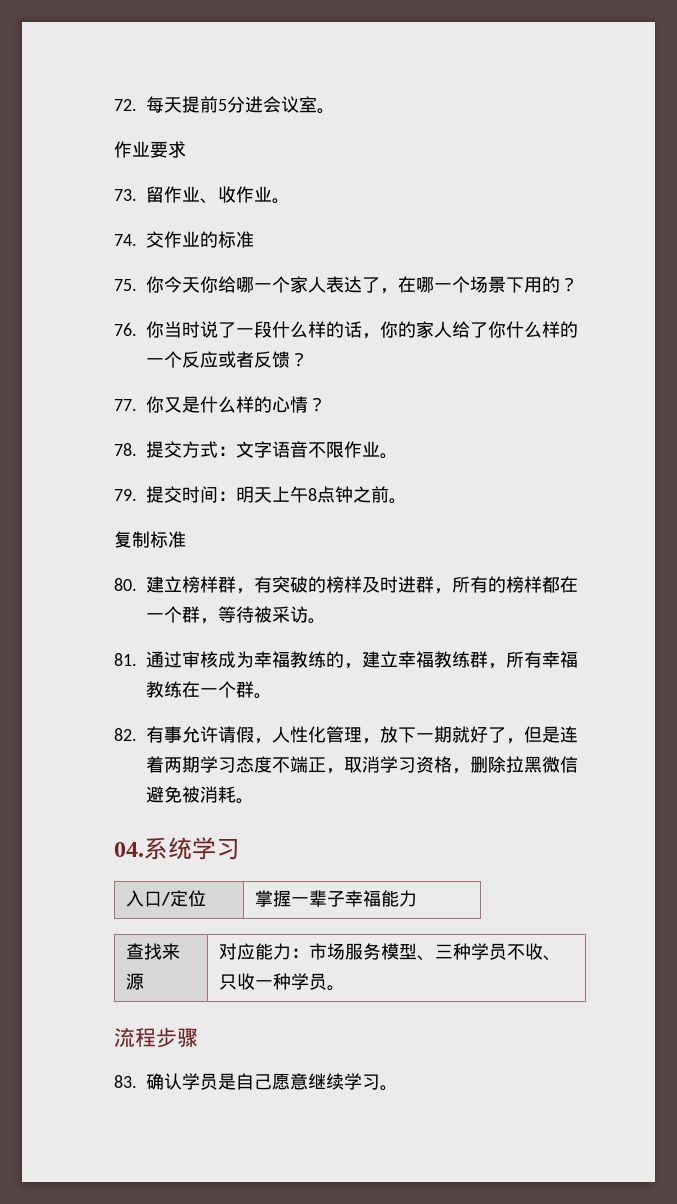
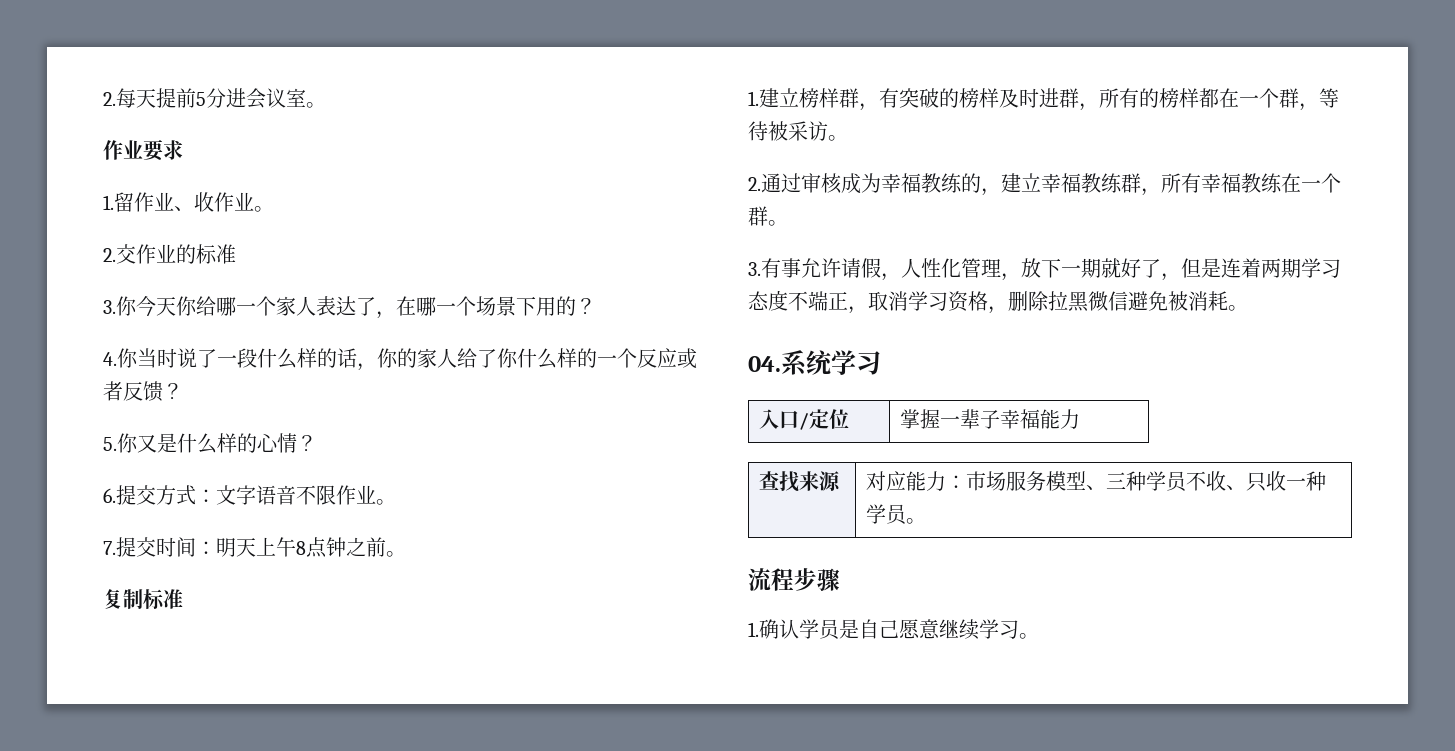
- 72.每天提前5分进会议室。
+ 2.每天提前5分进会议室。
- 73.留作业、收作业。
+ 1.留作业、收作业。
- 74.交作业的标准
+ 2.交作业的标准
- 75.你今天你给哪一个家人表达了，在哪一个场景下用的？
+ 3.你今天你给哪一个家人表达了，在哪一个场景下用的？
- 76.你当时说了一段什么样的话，你的家人给了你什么样的一个反应或者反馈？
+ 4.你当时说了一段什么样的话，你的家人给了你什么样的一个反应或者反馈？
- 77.你又是什么样的心情？
+ 5.你又是什么样的心情？
- 78.提交方式：文字语音不限作业。
+ 6.提交方式：文字语音不限作业。
- 79.提交时间：明天上午8点钟之前。
+ 7.提交时间：明天上午8点钟之前。
- 80.建立榜样群，有突破的榜样及时进群，所有的榜样都在一个群，等待被采访。
+ 1.建立榜样群，有突破的榜样及时进群，所有的榜样都在一个群，等待被采访。
- 81.通过审核成为幸福教练的，建立幸福教练群，所有幸福教练在一个群。
+ 2.通过审核成为幸福教练的，建立幸福教练群，所有幸福教练在一个群。
- 82.有事允许请假，人性化管理，放下一期就好了，但是连着两期学习态度不端正，取消学习资格，删除拉黑微信避免被消耗。
+ 3.有事允许请假，人性化管理，放下一期就好了，但是连着两期学习态度不端正，取消学习资格，删除拉黑微信避免被消耗。
- 83.确认学员是自己愿意继续学习。
+ 1.确认学员是自己愿意继续学习。

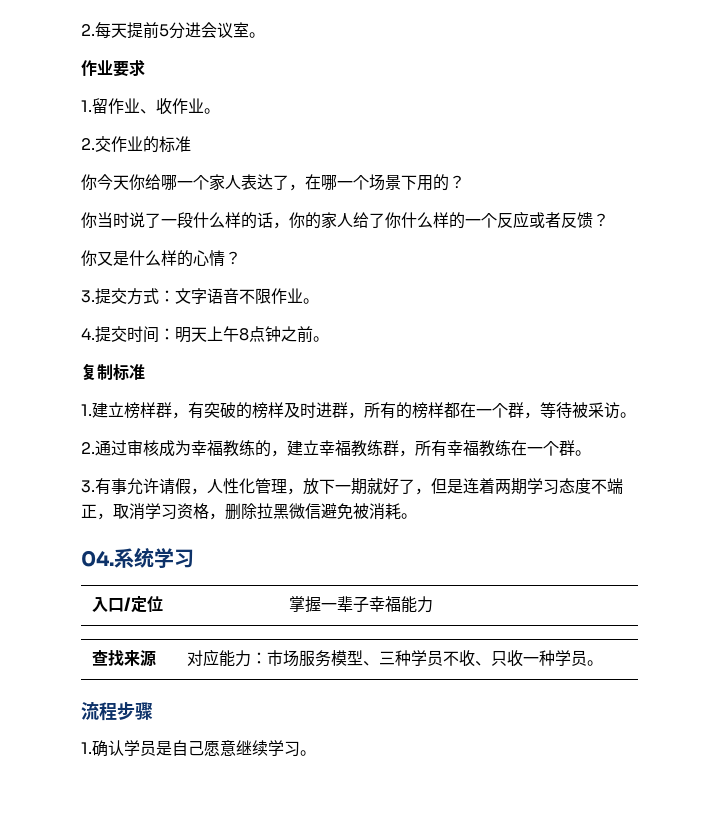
- 3.你今天你给哪一个家人表达了，在哪一个场景下用的？
+ 你今天你给哪一个家人表达了，在哪一个场景下用的？
- 4.你当时说了一段什么样的话，你的家人给了你什么样的一个反应或者反馈？
+ 你当时说了一段什么样的话，你的家人给了你什么样的一个反应或者反馈？
- 5.你又是什么样的心情？
+ 你又是什么样的心情？
- 6.提交方式：文字语音不限作业。
+ 3.提交方式：文字语音不限作业。
- 7.提交时间：明天上午8点钟之前。
+ 4.提交时间：明天上午8点钟之前。

